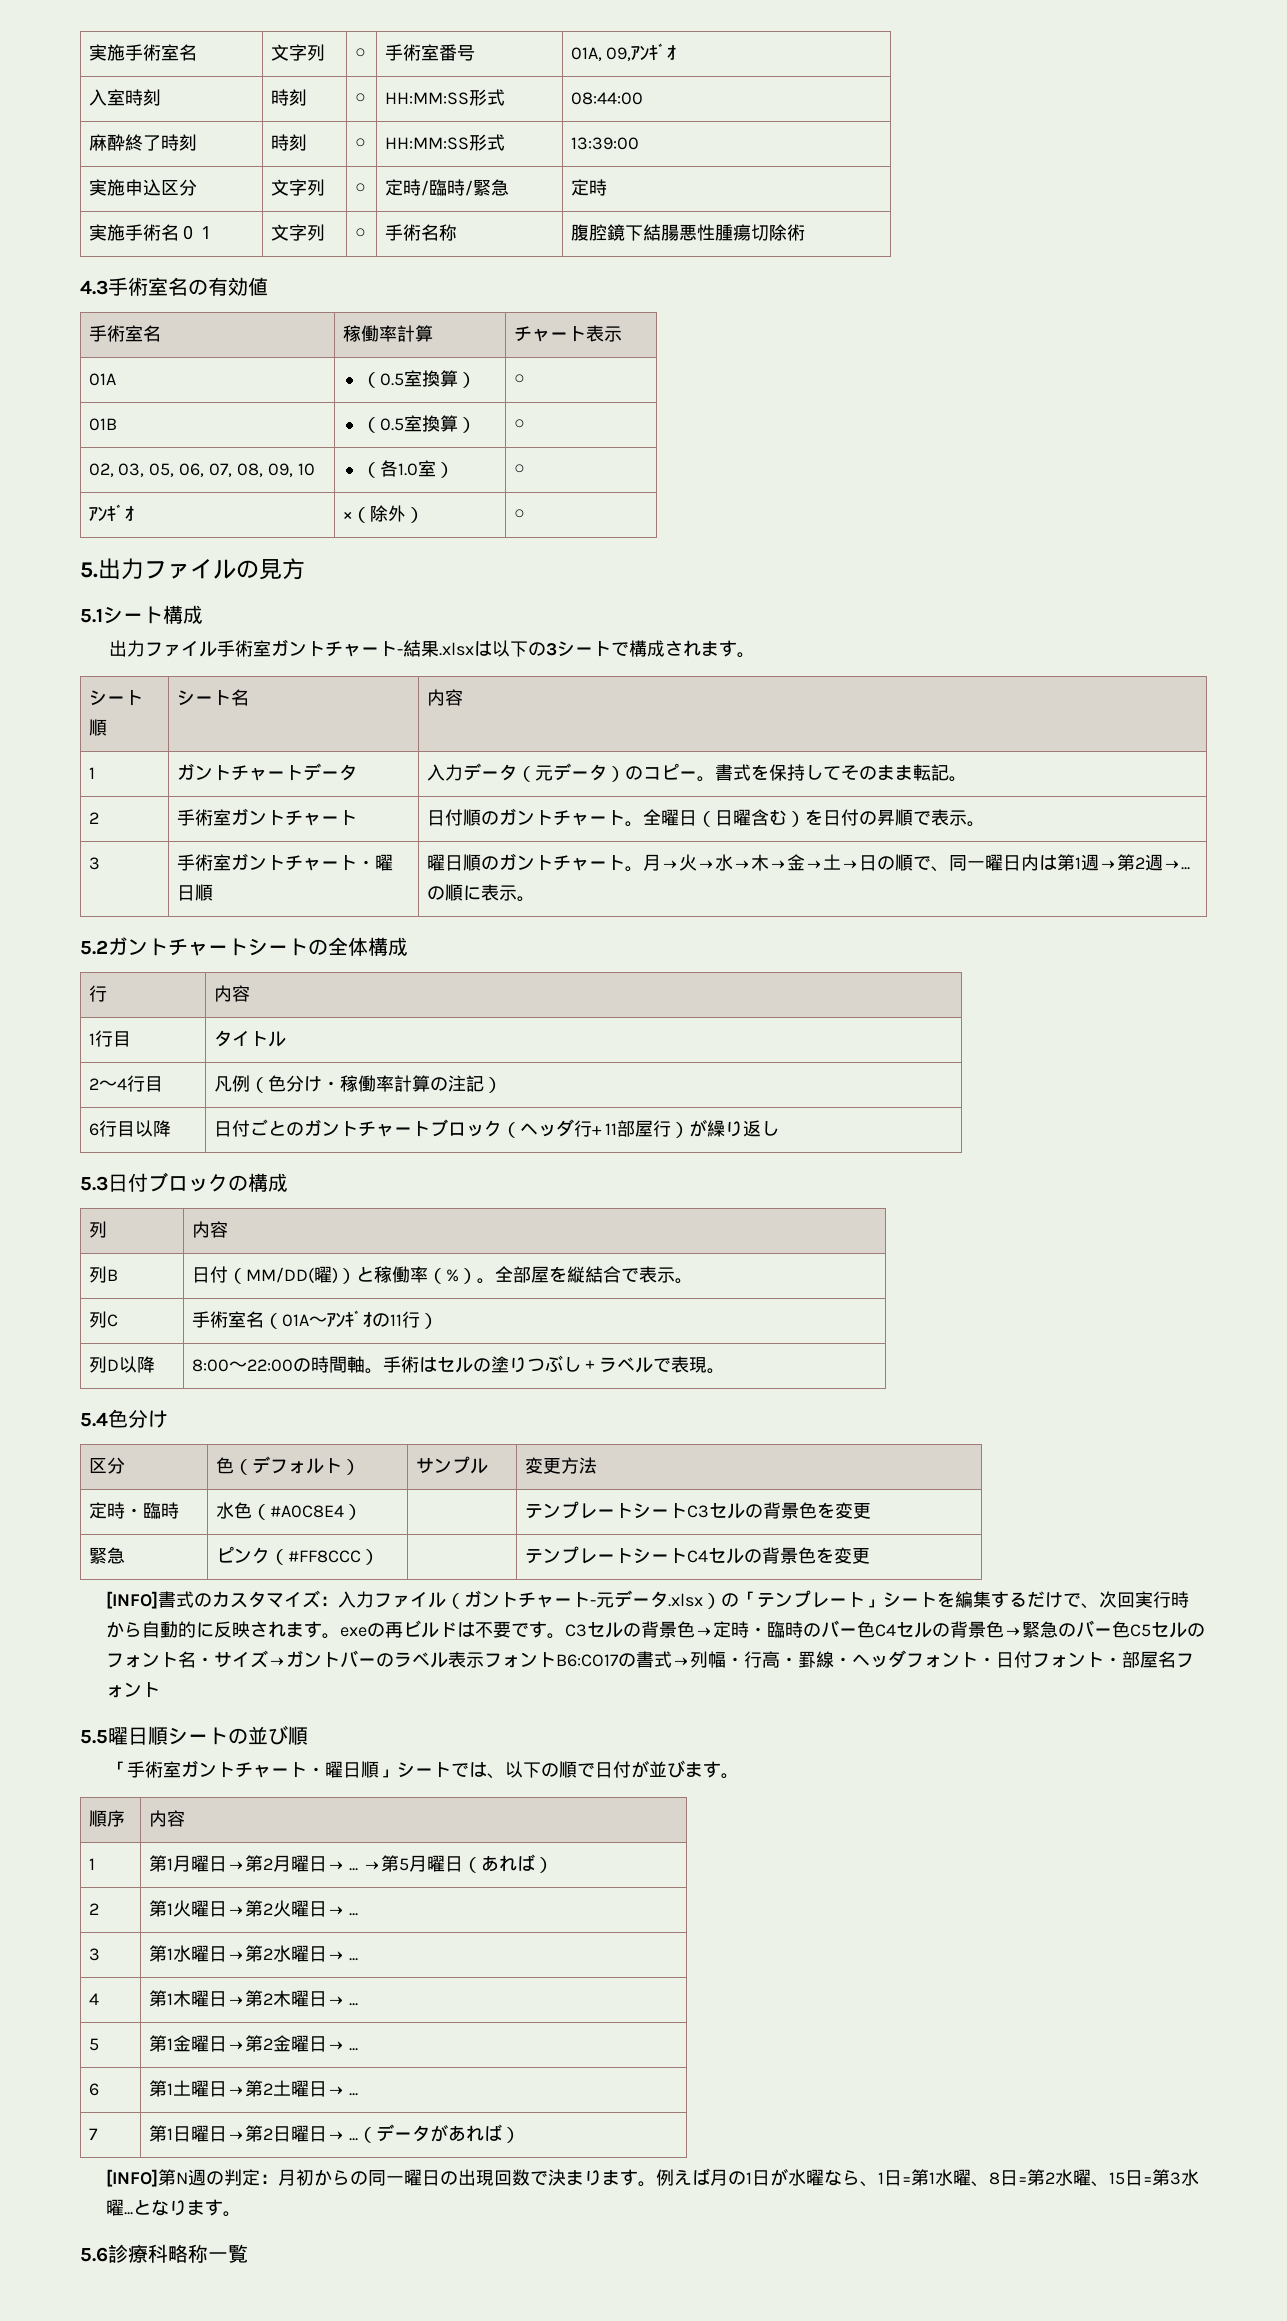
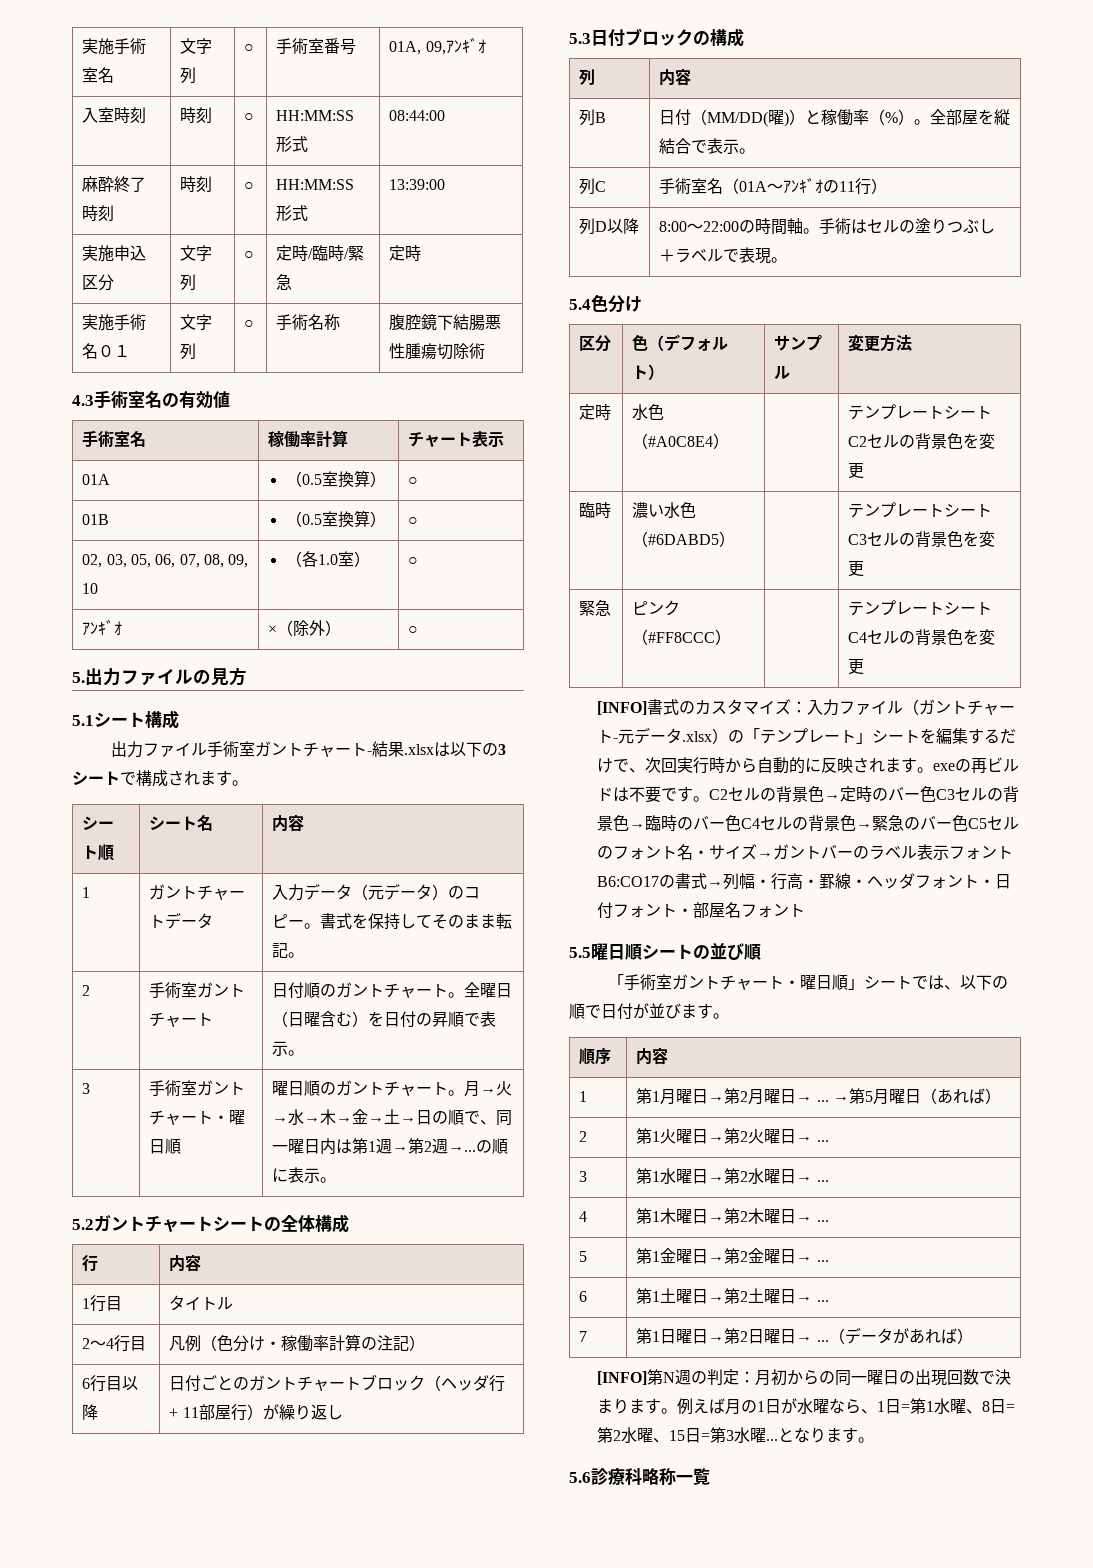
- 定時・臨時 | 水色（#A0C8E4） | | テンプレートシートC3セルの背景色を変更
+ 定時 | 水色（#A0C8E4） | | テンプレートシートC2セルの背景色を変更
+ 臨時 | 濃い水色（#6DABD5） | | テンプレートシートC3セルの背景色を変更
- C3セルの背景色→定時・臨時のバー色C4セルの背景色→緊急のバー色C5セルのフォント名・サイズ→ガントバーのラベル表示フォントB6:CO17の書式→列幅・行高・罫線・ヘッダフォント・日付フォント・部屋名フォント
+ C2セルの背景色→定時のバー色C3セルの背景色→臨時のバー色C4セルの背景色→緊急のバー色C5セルのフォント名・サイズ→ガントバーのラベル表示フォントB6:CO17の書式→列幅・行高・罫線・ヘッダフォント・日付フォント・部屋名フォント

